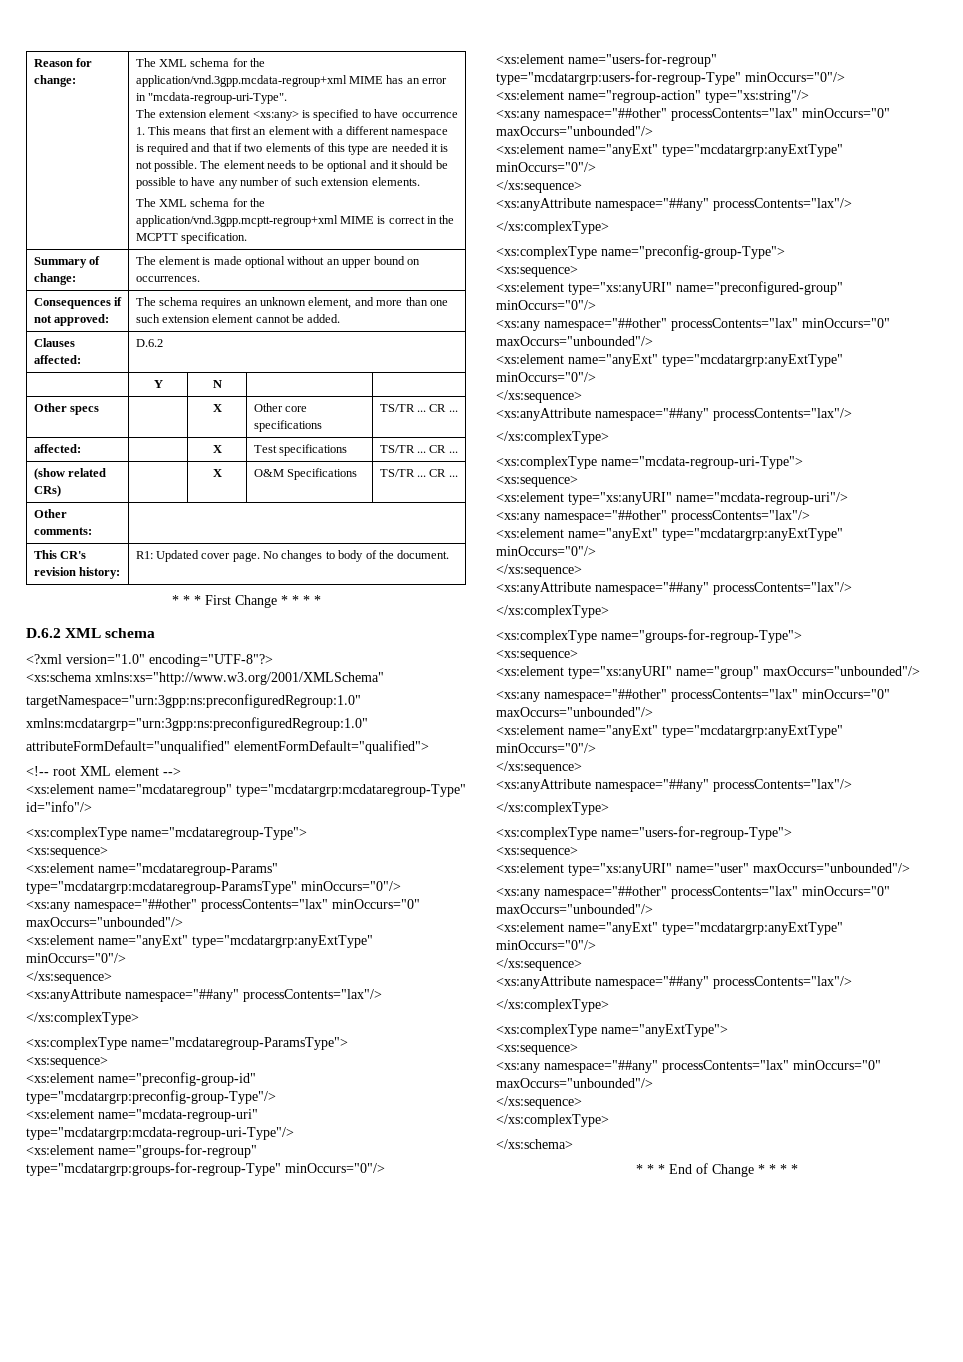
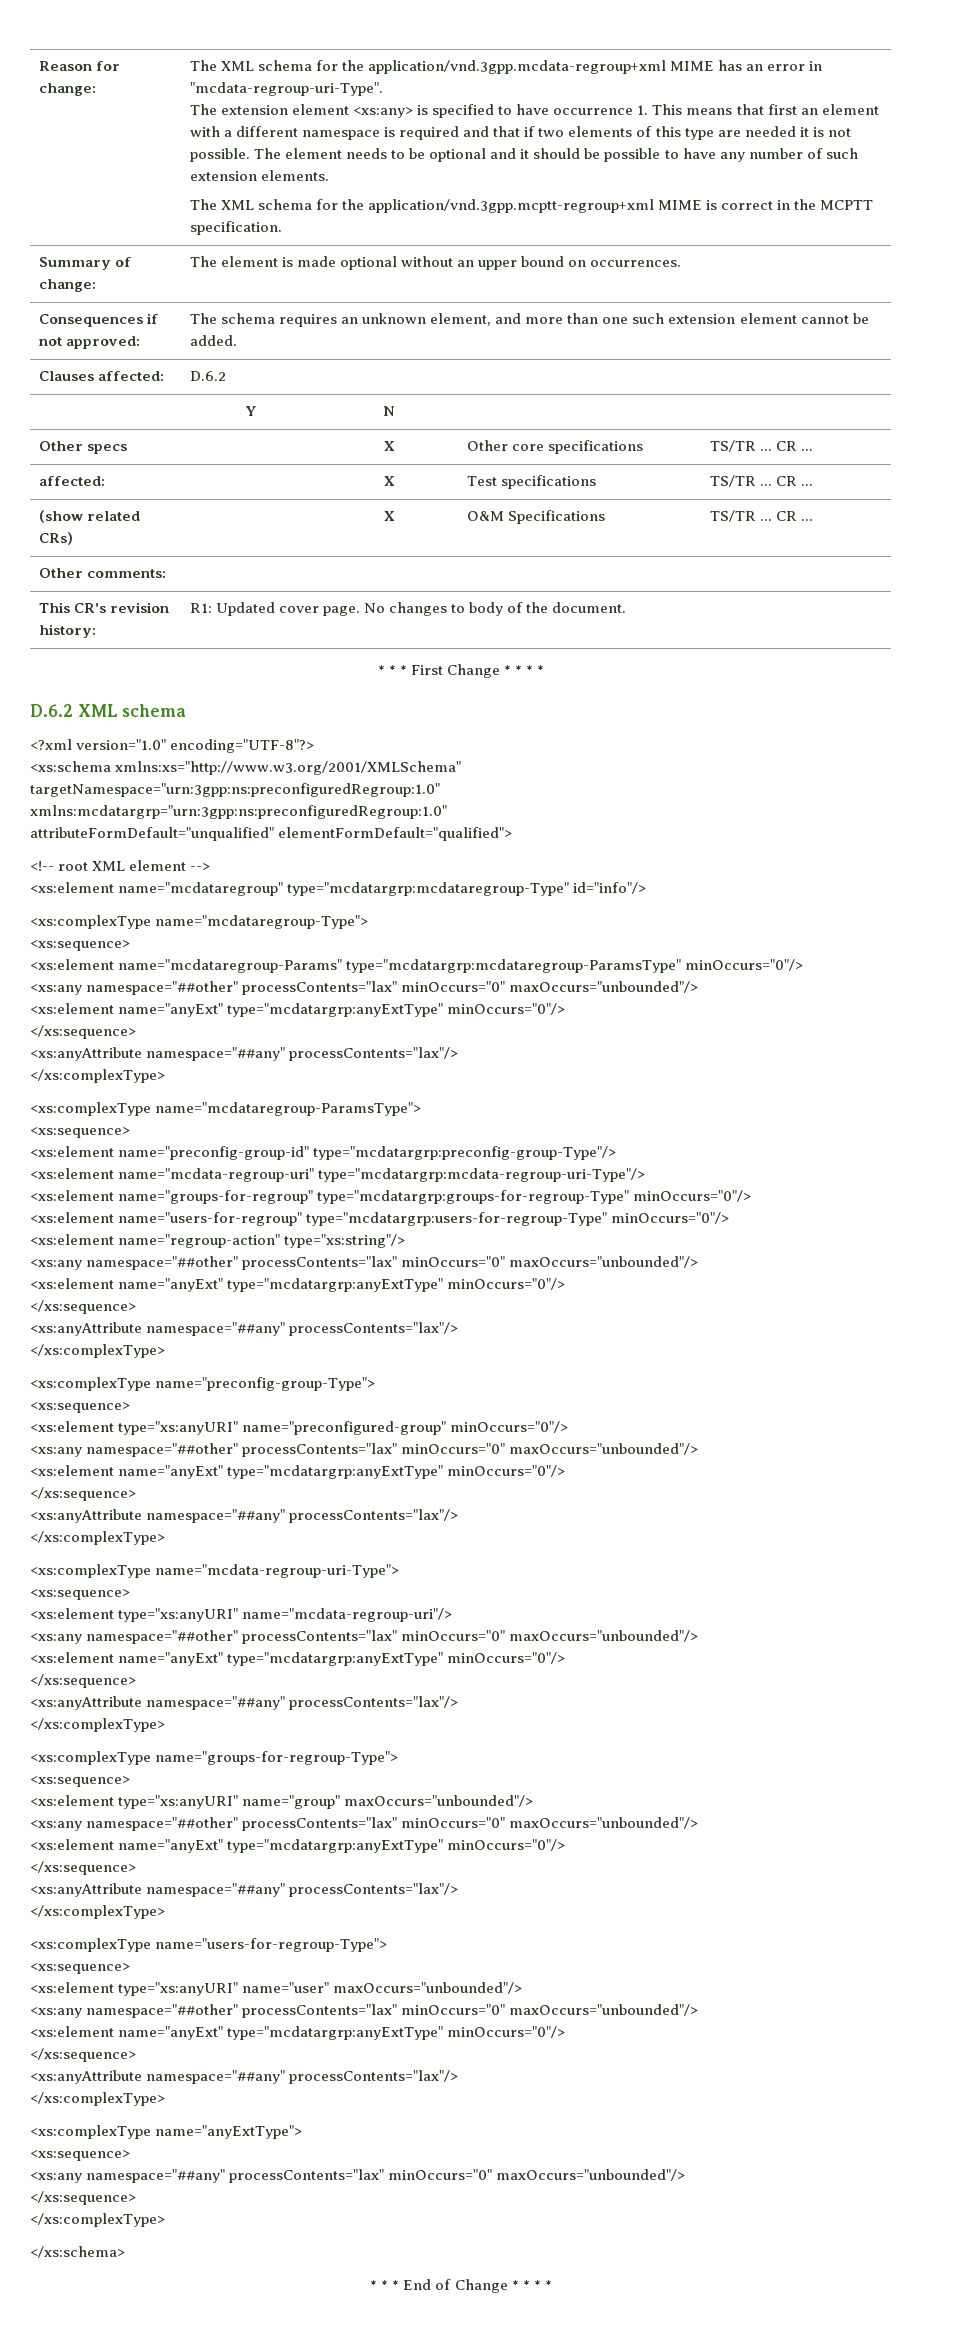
  <xs:element type="xs:anyURI" name="mcdata-regroup-uri"/>
- <xs:any namespace="##other" processContents="lax"/>
+ <xs:any namespace="##other" processContents="lax" minOccurs="0" maxOccurs="unbounded"/>

